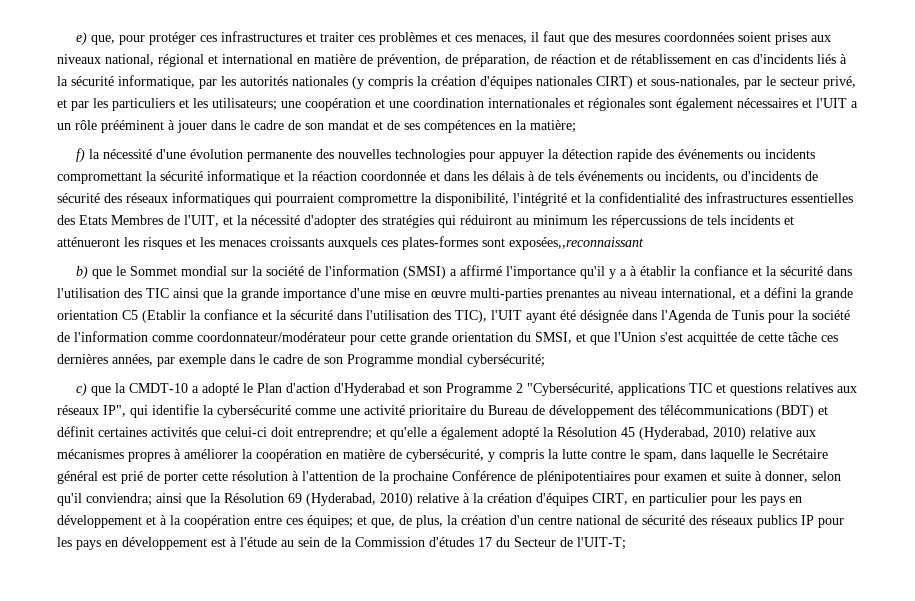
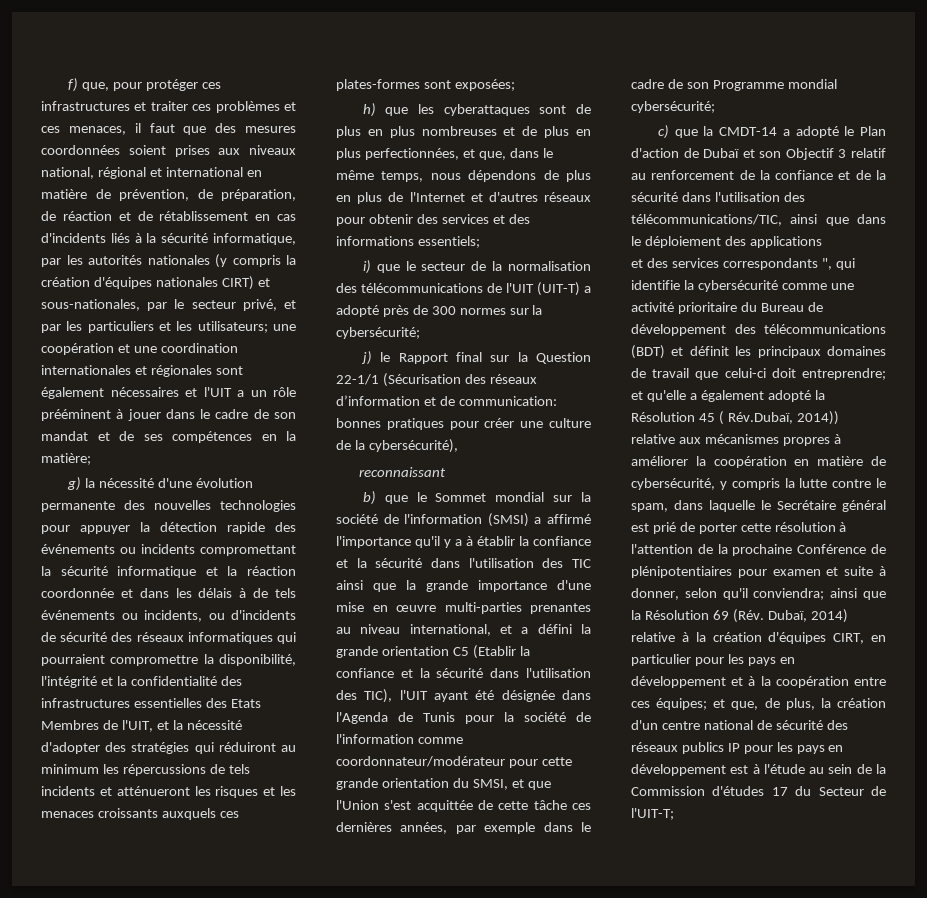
- e) que, pour protéger ces infrastructures et traiter ces problèmes et ces menaces, il faut que des mesures coordonnées soient prises aux niveaux national, régional et international en matière de prévention, de préparation, de réaction et de rétablissement en cas d'incidents liés à la sécurité informatique, par les autorités nationales (y compris la création d'équipes nationales CIRT) et sous-nationales, par le secteur privé, et par les particuliers et les utilisateurs;
+ f) que, pour protéger ces infrastructures et traiter ces problèmes et ces menaces, il faut que des mesures coordonnées soient prises aux niveaux national, régional et international en matière de prévention, de préparation, de réaction et de rétablissement en cas d'incidents liés à la sécurité informatique, par les autorités nationales (y compris la création d'équipes nationales CIRT) et sous-nationales, par le secteur privé, et par les particuliers et les utilisateurs;
- f) la nécessité d'une évolution permanente des nouvelles technologies pour appuyer la détection rapide des événements ou incidents compromettant la sécurité informatique et la réaction coordonnée et dans les délais à de tels événements ou incidents, ou d'incidents de sécurité des réseaux informatiques qui pourraient compromettre la disponibilité, l'intégrité et la confidentialité des infrastructures essentielles des Etats Membres de l'UIT, et la nécessité d'adopter des stratégies qui réduiront au minimum les répercussions de tels incidents et atténueront les risques et les menaces croissants auxquels ces plates-formes sont exposées,,reconnaissant
+ g) la nécessité d'une évolution permanente des nouvelles technologies pour appuyer la détection rapide des événements ou incidents compromettant la sécurité informatique et la réaction coordonnée et dans les délais à de tels événements ou incidents, ou d'incidents de sécurité des réseaux informatiques qui pourraient compromettre la disponibilité, l'intégrité et la confidentialité des infrastructures essentielles des Etats Membres de l'UIT, et la nécessité d'adopter des stratégies qui réduiront au minimum les répercussions de tels incidents et atténueront les risques et les menaces croissants auxquels ces plates-formes sont exposées;
+ h) que les cyberattaques sont de plus en plus nombreuses et de plus en plus perfectionnées, et que, dans le même temps, nous dépendons de plus en plus de l'Internet et d'autres réseaux pour obtenir des services et des informations essentiels;
+ i) que le secteur de la normalisation des télécommunications de l'UIT (UIT-T) a adopté près de 300 normes sur la cybersécurité;
+ j) le Rapport final sur la Question 22-1/1 (Sécurisation des réseaux d’information et de communication: bonnes pratiques pour créer une culture de la cybersécurité),
+ reconnaissant
- c) que la CMDT-10 a adopté le Plan d'action d'Hyderabad et son Programme 2 "Cybersécurité, applications TIC et questions relatives aux réseaux IP", qui identifie la cybersécurité comme une activité prioritaire du Bureau de développement des télécommunications (BDT) et définit certaines activités que celui-ci doit entreprendre;
+ c) que la CMDT-14 a adopté le Plan d'action de Dubaï et son Objectif 3 relatif au renforcement de la confiance et de la sécurité dans l'utilisation des télécommunications/TIC, ainsi que dans le déploiement des applications
+ et des services correspondants ", qui identifie la cybersécurité comme une activité prioritaire du Bureau de développement des télécommunications (BDT) et définit les principaux domaines de travail que celui-ci doit entreprendre;
- et qu'elle a également adopté la Résolution 45 (Hyderabad, 2010) relative aux mécanismes propres à améliorer la coopération en matière de cybersécurité, y compris la lutte contre le spam, dans laquelle le Secrétaire général est prié de porter cette résolution à l'attention de la prochaine Conférence de plénipotentiaires pour examen et suite à donner, selon qu'il conviendra;
+ et qu'elle a également adopté la Résolution 45 ( Rév.Dubaï, 2014)) relative aux mécanismes propres à améliorer la coopération en matière de cybersécurité, y compris la lutte contre le spam, dans laquelle le Secrétaire général est prié de porter cette résolution à l'attention de la prochaine Conférence de plénipotentiaires pour examen et suite à donner, selon qu'il conviendra;
- ainsi que la Résolution 69 (Hyderabad, 2010) relative à la création d'équipes CIRT, en particulier pour les pays en développement et à la coopération entre ces équipes;
+ ainsi que la Résolution 69 (Rév. Dubaï, 2014) relative à la création d'équipes CIRT, en particulier pour les pays en développement et à la coopération entre ces équipes;

